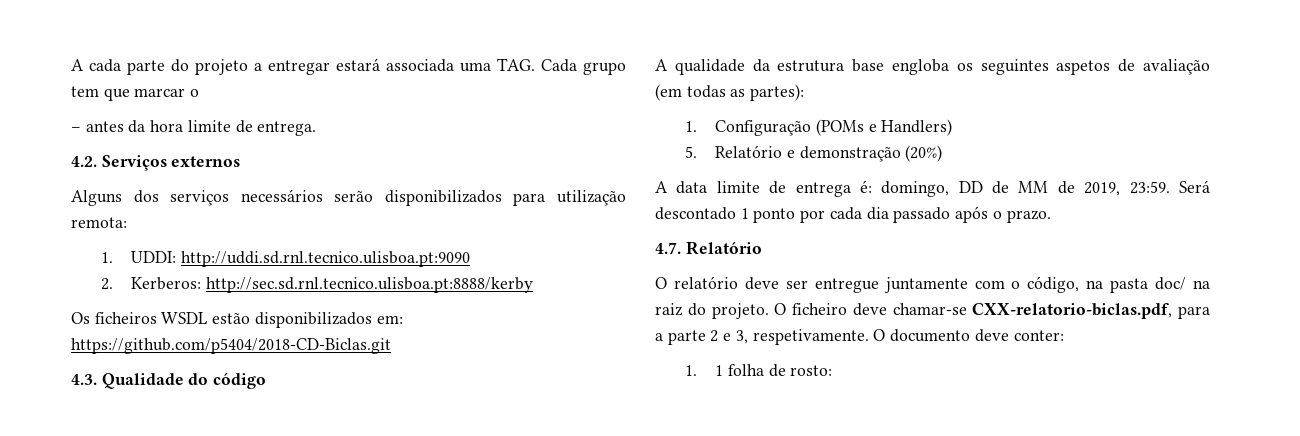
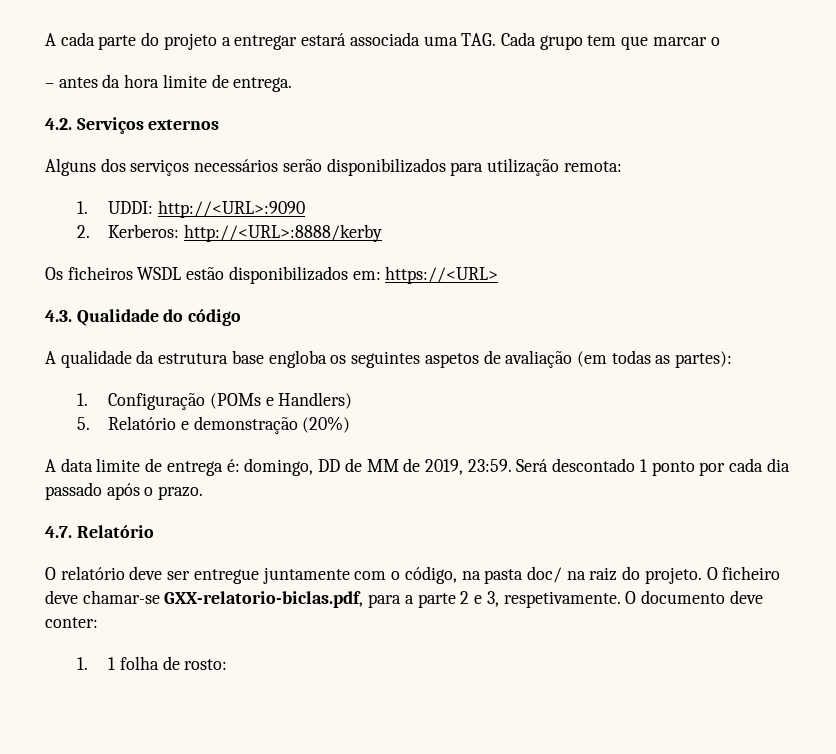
- 1. UDDI: http://uddi.sd.rnl.tecnico.ulisboa.pt:9090
+ 1. UDDI: http://<URL>:9090
- 2. Kerberos: http://sec.sd.rnl.tecnico.ulisboa.pt:8888/kerby
+ 2. Kerberos: http://<URL>:8888/kerby
- Os ficheiros WSDL estão disponibilizados em: https://github.com/p5404/2018-CD-Biclas.git
+ Os ficheiros WSDL estão disponibilizados em: https://<URL>
- O ficheiro deve chamar-se CXX-relatorio-biclas.pdf, para a parte 2 e 3, respetivamente.
+ O ficheiro deve chamar-se GXX-relatorio-biclas.pdf, para a parte 2 e 3, respetivamente.

